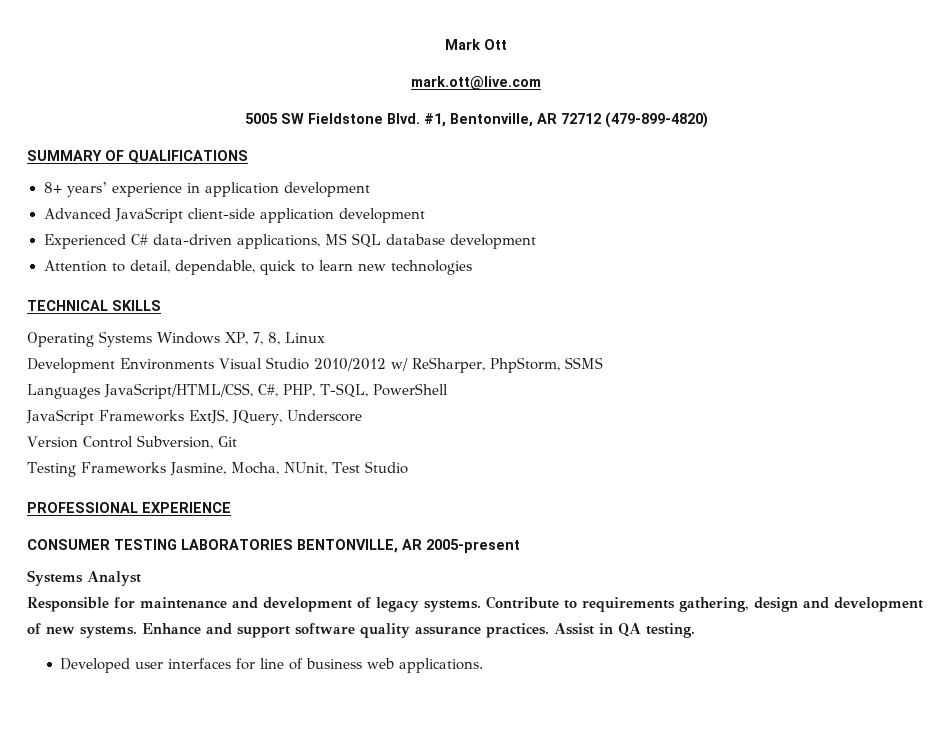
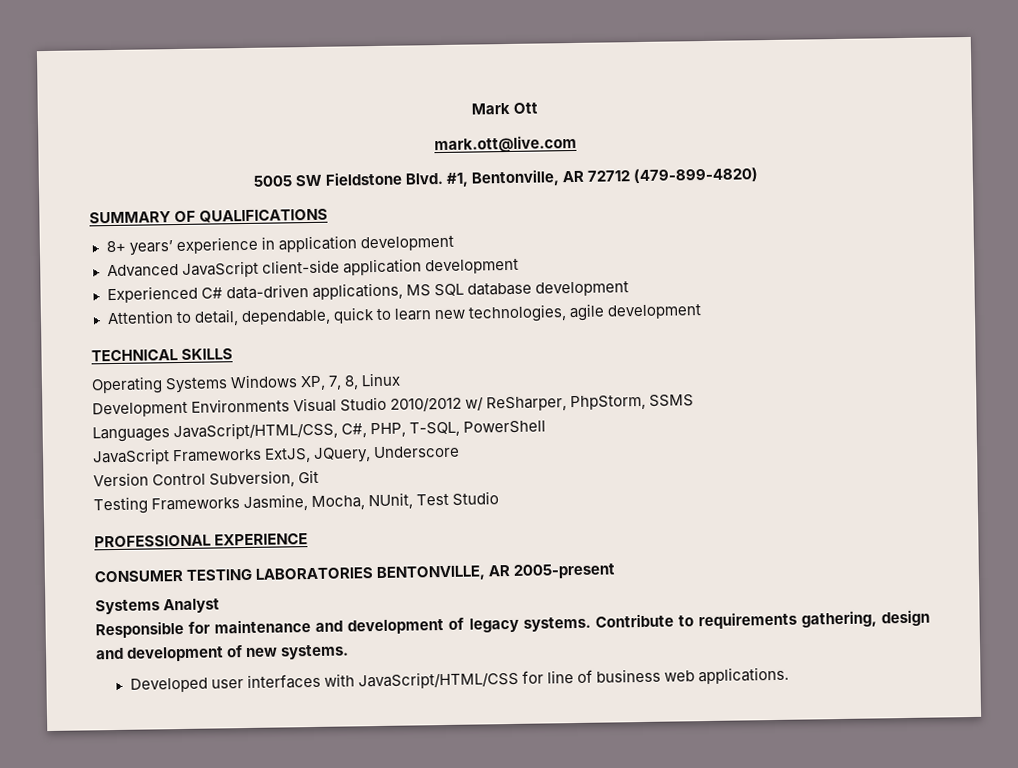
- Attention to detail, dependable, quick to learn new technologies
+ Attention to detail, dependable, quick to learn new technologies, agile development
- Enhance and support software quality assurance practices. Assist in QA testing.
- Developed user interfaces for line of business web applications.
+ Developed user interfaces with JavaScript/HTML/CSS for line of business web applications.

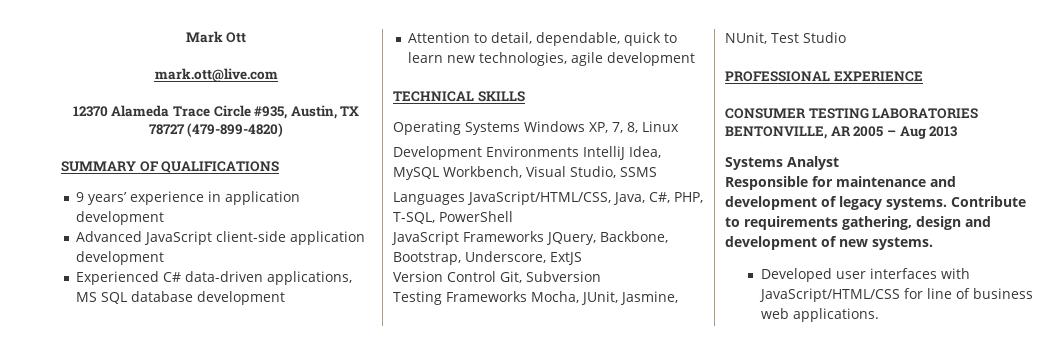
- 5005 SW Fieldstone Blvd. #1, Bentonville, AR 72712 (479-899-4820)
+ 12370 Alameda Trace Circle #935, Austin, TX 78727 (479-899-4820)
- 8+ years’ experience in application development
+ 9 years’ experience in application development
- Development Environments Visual Studio 2010/2012 w/ ReSharper, PhpStorm, SSMS
+ Development Environments IntelliJ Idea, MySQL Workbench, Visual Studio, SSMS
- Languages JavaScript/HTML/CSS, C#, PHP, T-SQL, PowerShell
+ Languages JavaScript/HTML/CSS, Java, C#, PHP, T-SQL, PowerShell
- JavaScript Frameworks ExtJS, JQuery, Underscore
+ JavaScript Frameworks JQuery, Backbone, Bootstrap, Underscore, ExtJS
- Version Control Subversion, Git
+ Version Control Git, Subversion
- Testing Frameworks Jasmine, Mocha, NUnit, Test Studio
+ Testing Frameworks Mocha, JUnit, Jasmine, NUnit, Test Studio
- CONSUMER TESTING LABORATORIES BENTONVILLE, AR 2005-present
+ CONSUMER TESTING LABORATORIES BENTONVILLE, AR 2005 – Aug 2013

